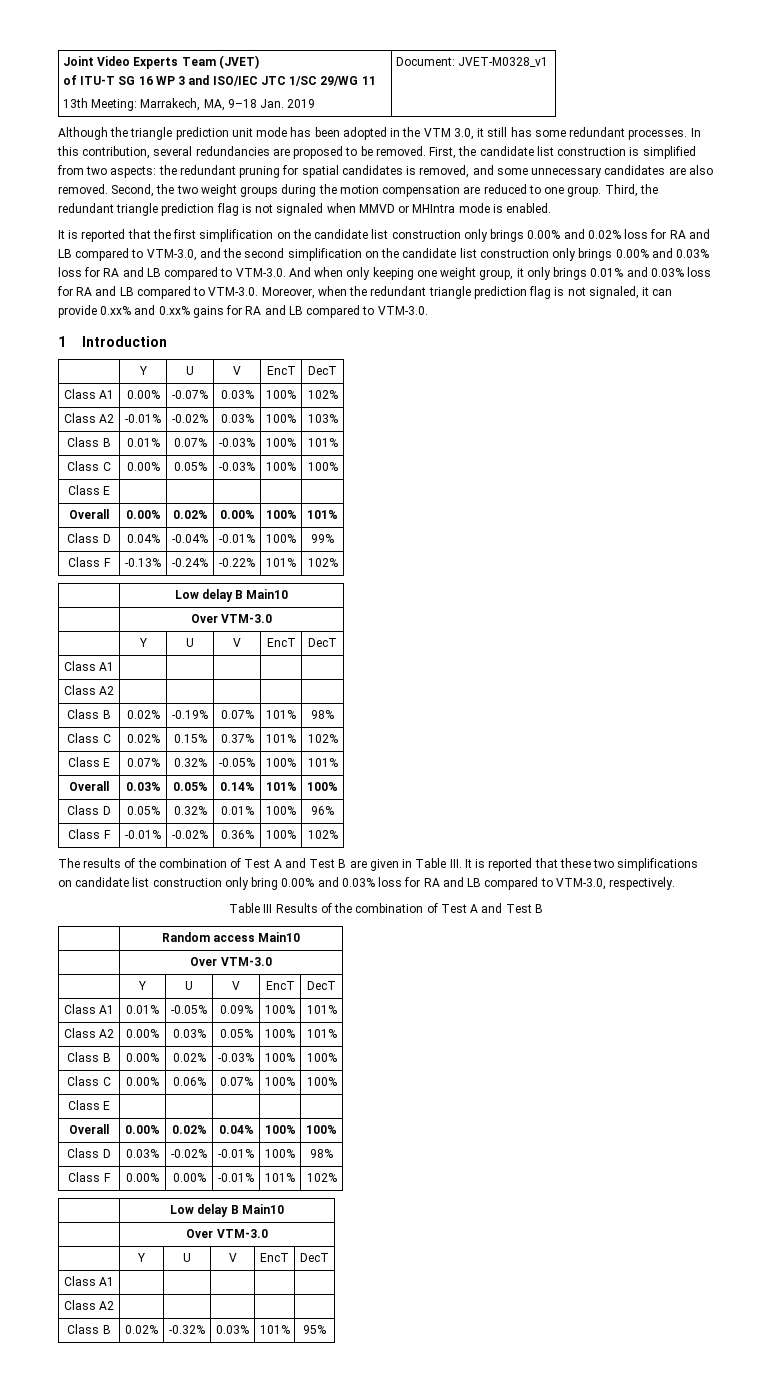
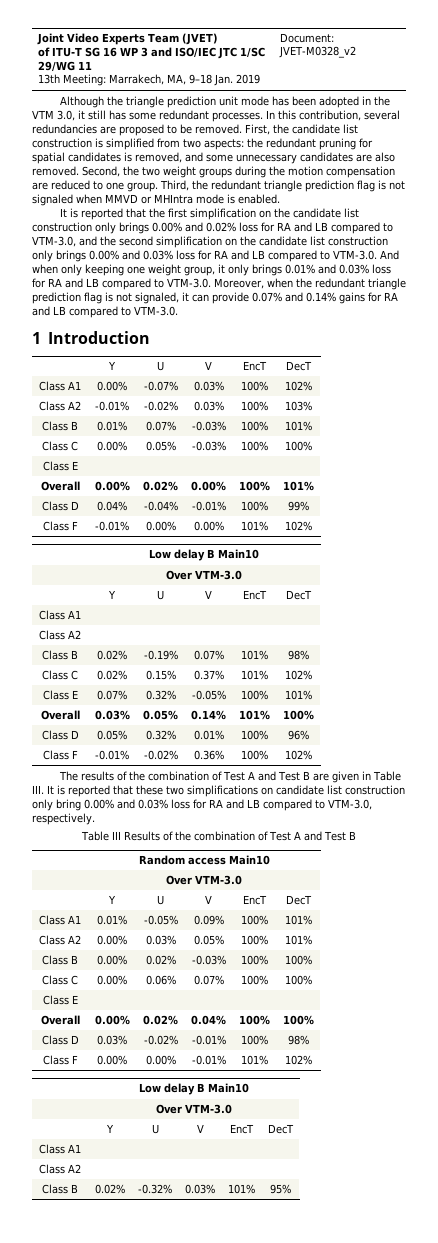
  Joint Video Experts Team (JVET)
  of ITU-T SG 16 WP 3 and ISO/IEC JTC 1/SC 29/WG 11
- 13th Meeting: Marrakech, MA, 9–18 Jan. 2019 | Document: JVET-M0328_v1
+ 13th Meeting: Marrakech, MA, 9–18 Jan. 2019 | Document: JVET-M0328_v2
- It is reported that the first simplification on the candidate list construction only brings 0.00% and 0.02% loss for RA and LB compared to VTM-3.0, and the second simplification on the candidate list construction only brings 0.00% and 0.03% loss for RA and LB compared to VTM-3.0. And when only keeping one weight group, it only brings 0.01% and 0.03% loss for RA and LB compared to VTM-3.0. Moreover, when the redundant triangle prediction flag is not signaled, it can provide 0.xx% and 0.xx% gains for RA and LB compared to VTM-3.0.
+ It is reported that the first simplification on the candidate list construction only brings 0.00% and 0.02% loss for RA and LB compared to VTM-3.0, and the second simplification on the candidate list construction only brings 0.00% and 0.03% loss for RA and LB compared to VTM-3.0. And when only keeping one weight group, it only brings 0.01% and 0.03% loss for RA and LB compared to VTM-3.0. Moreover, when the redundant triangle prediction flag is not signaled, it can provide 0.07% and 0.14% gains for RA and LB compared to VTM-3.0.
- Class F | -0.13% | -0.24% | -0.22% | 101% | 102%
+ Class F | -0.01% | 0.00% | 0.00% | 101% | 102%

